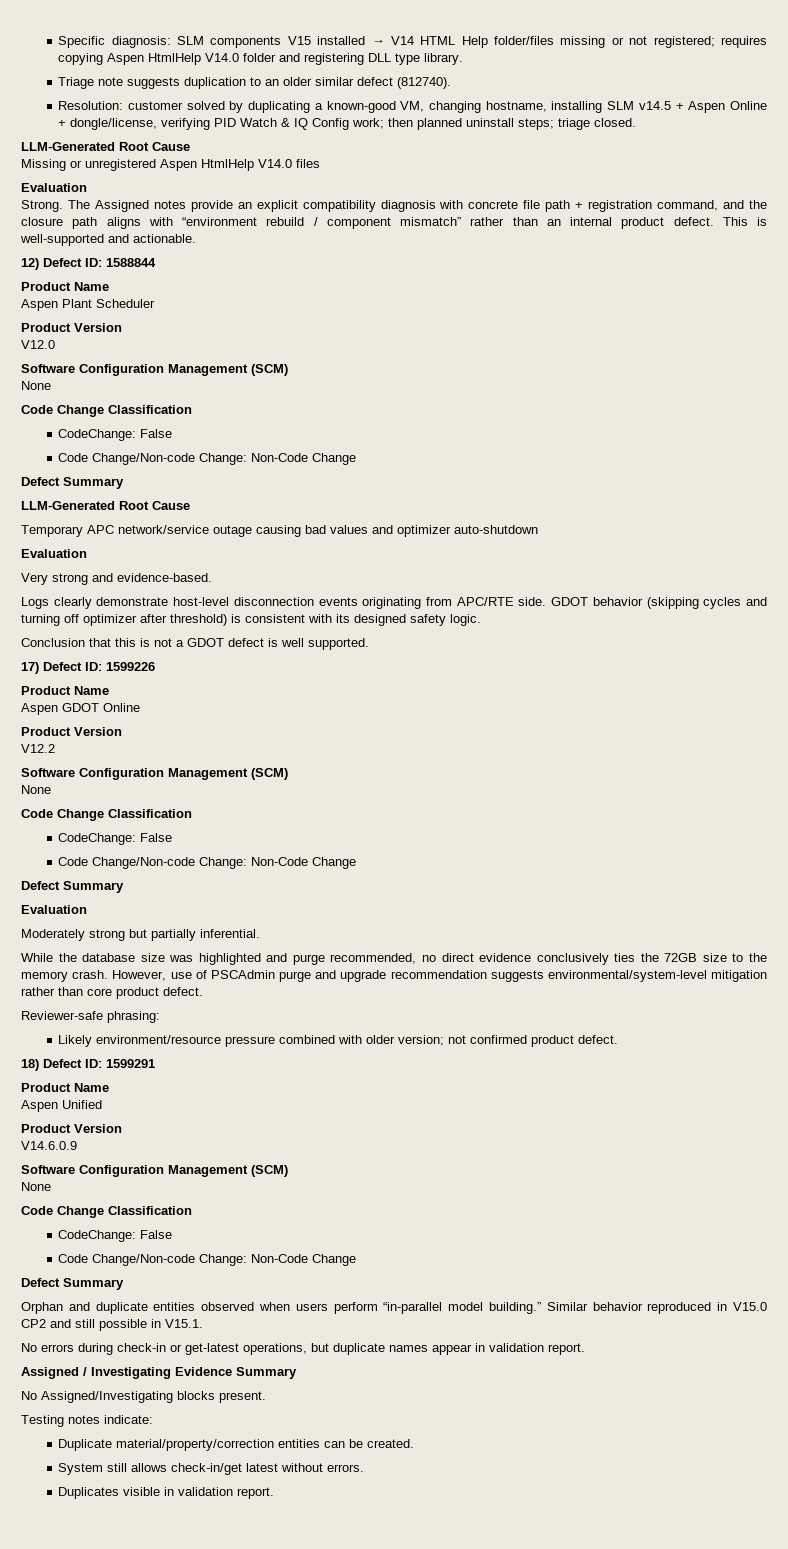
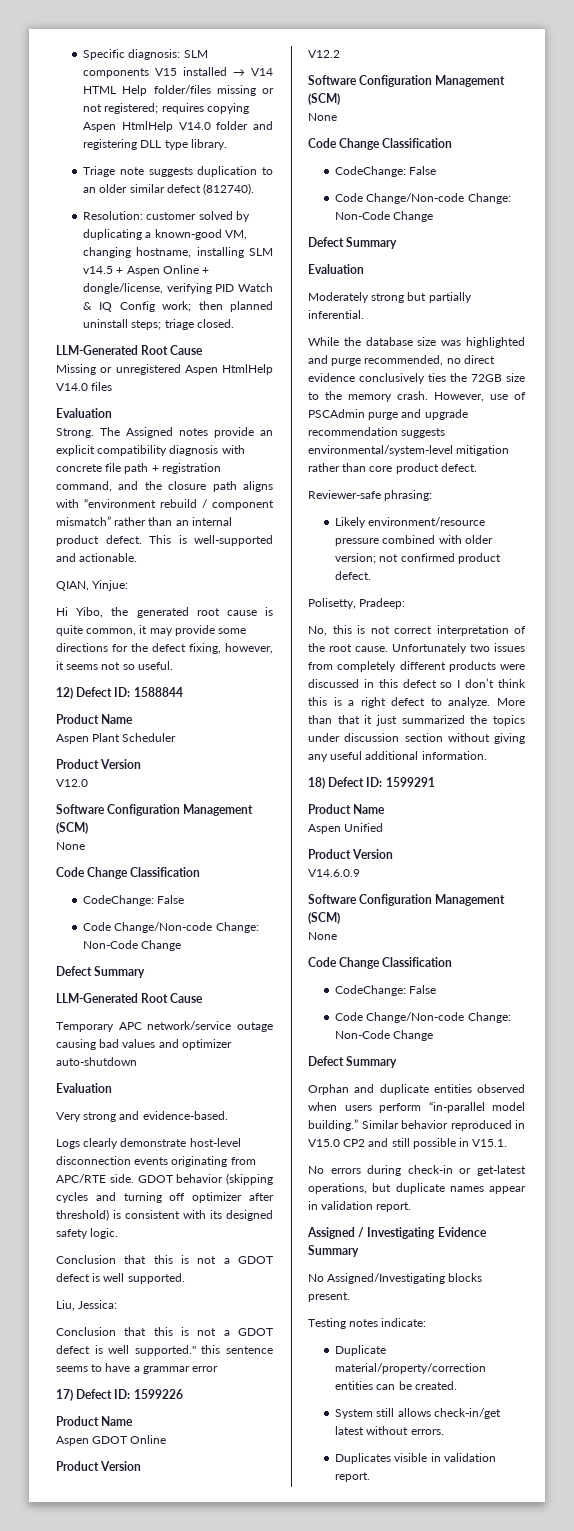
+ QIAN, Yinjue:
+ Hi Yibo, the generated root cause is quite common, it may provide some directions for the defect fixing, however, it seems not so useful.
+ Liu, Jessica:
+ Conclusion that this is not a GDOT defect is well supported." this sentence seems to have a grammar error
+ Polisetty, Pradeep:
+ No, this is not correct interpretation of the root cause. Unfortunately two issues from completely different products were discussed in this defect so I don’t think this is a right defect to analyze. More than that it just summarized the topics under discussion section without giving any useful additional information.

